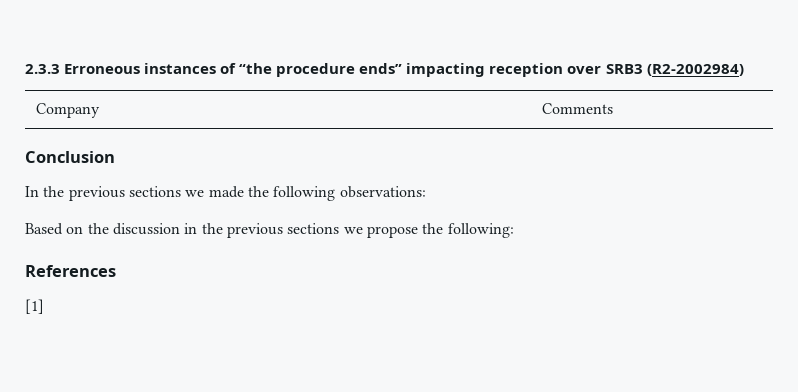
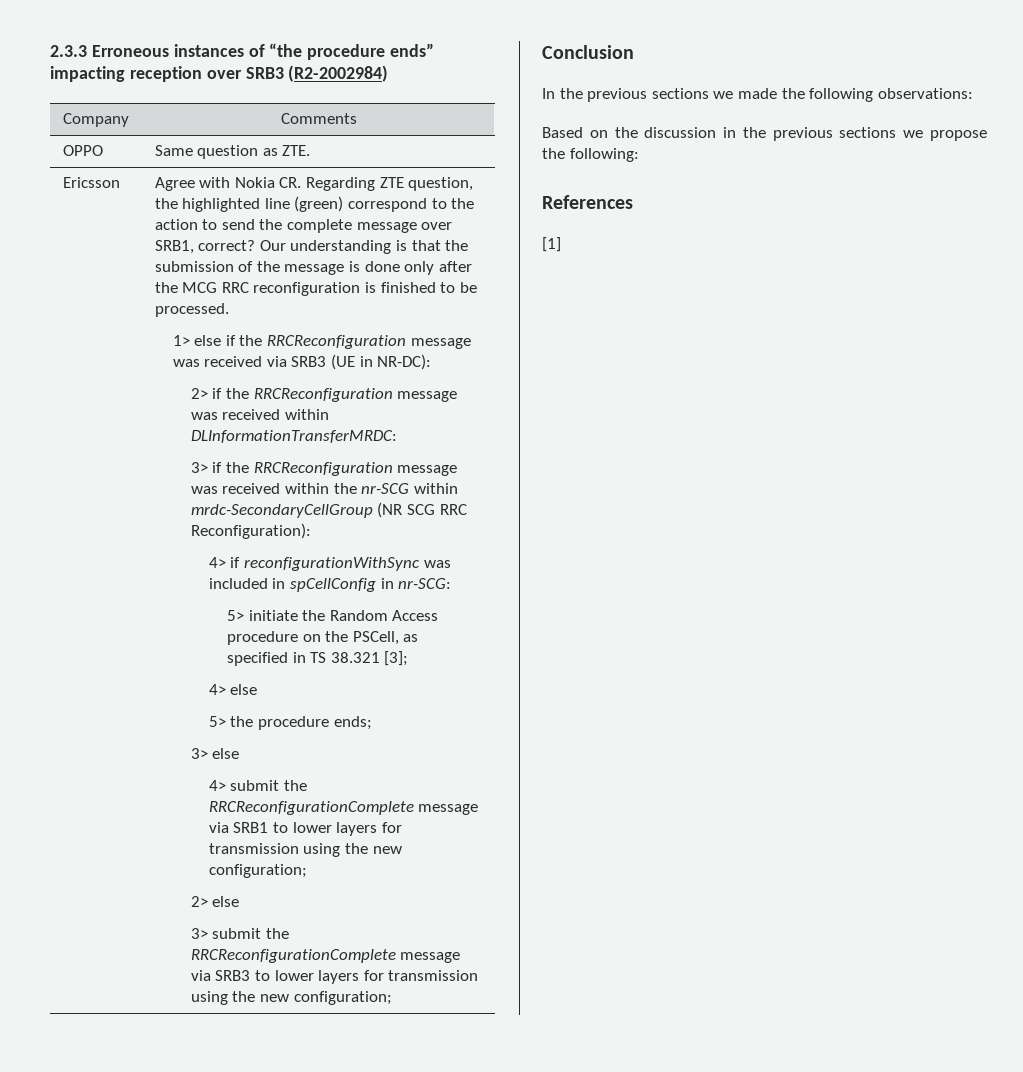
+ OPPO | Same question as ZTE.
+ Ericsson | Agree with Nokia CR. Regarding ZTE question, the highlighted line (green) correspond to the action to send the complete message over SRB1, correct? Our understanding is that the submission of the message is done only after the MCG RRC reconfiguration is finished to be processed.
+ 1> else if the RRCReconfiguration message was received via SRB3 (UE in NR-DC):
+ 2> if the RRCReconfiguration message was received within DLInformationTransferMRDC:
+ 3> if the RRCReconfiguration message was received within the nr-SCG within mrdc-SecondaryCellGroup (NR SCG RRC Reconfiguration):
+ 4> if reconfigurationWithSync was included in spCellConfig in nr-SCG:
+ 5> initiate the Random Access procedure on the PSCell, as specified in TS 38.321 [3];
+ 4> else
+ 5> the procedure ends;
+ 3> else
+ 4> submit the RRCReconfigurationComplete message via SRB1 to lower layers for transmission using the new configuration;
+ 2> else
+ 3> submit the RRCReconfigurationComplete message via SRB3 to lower layers for transmission using the new configuration;

